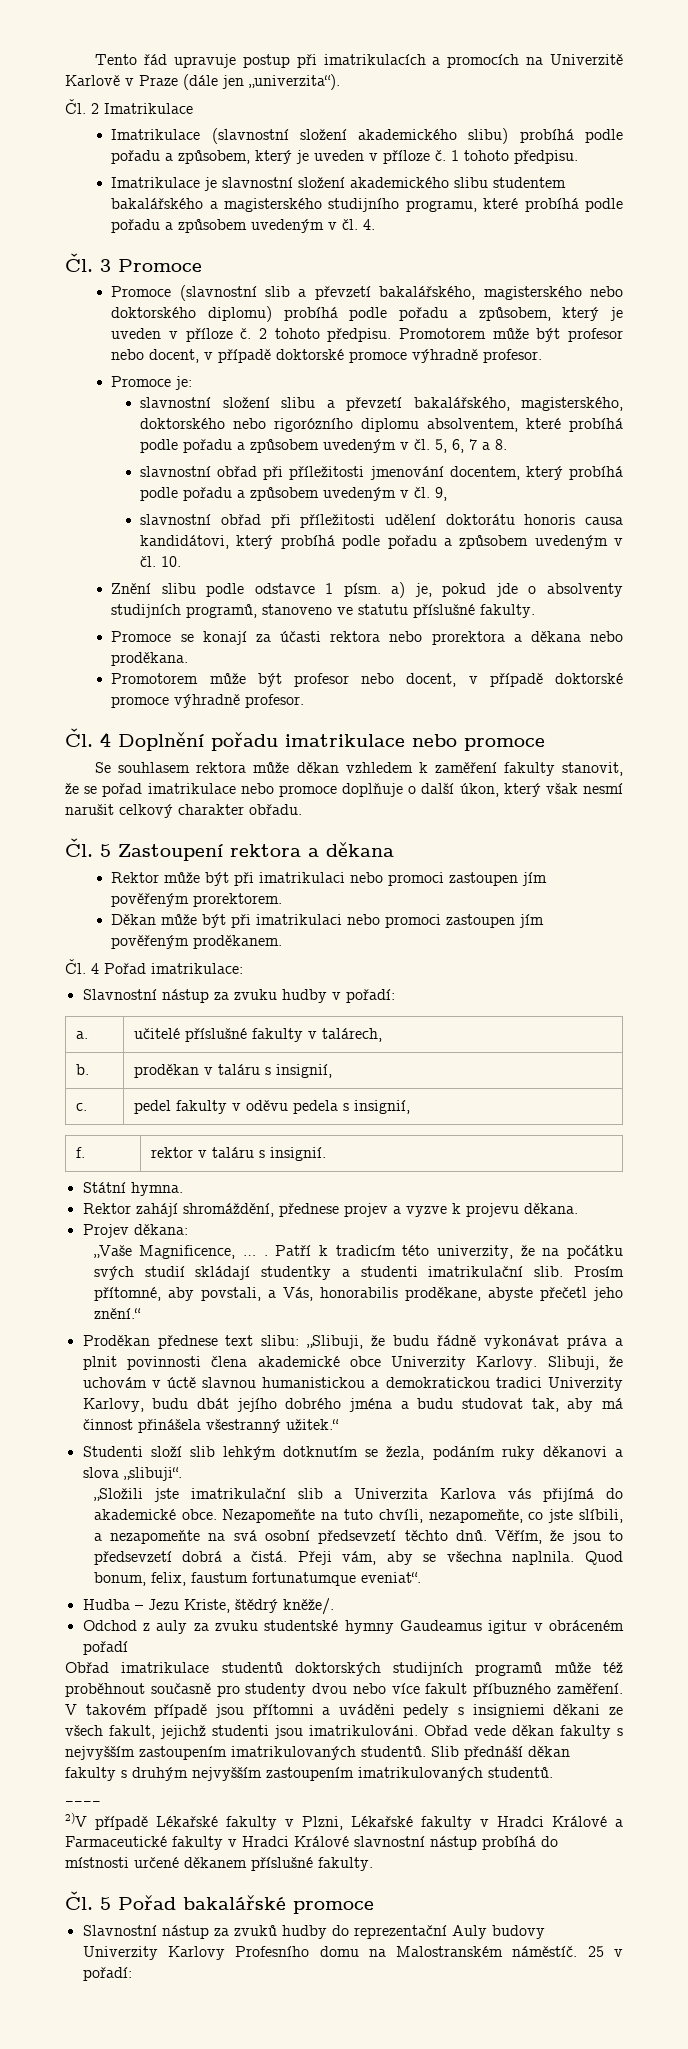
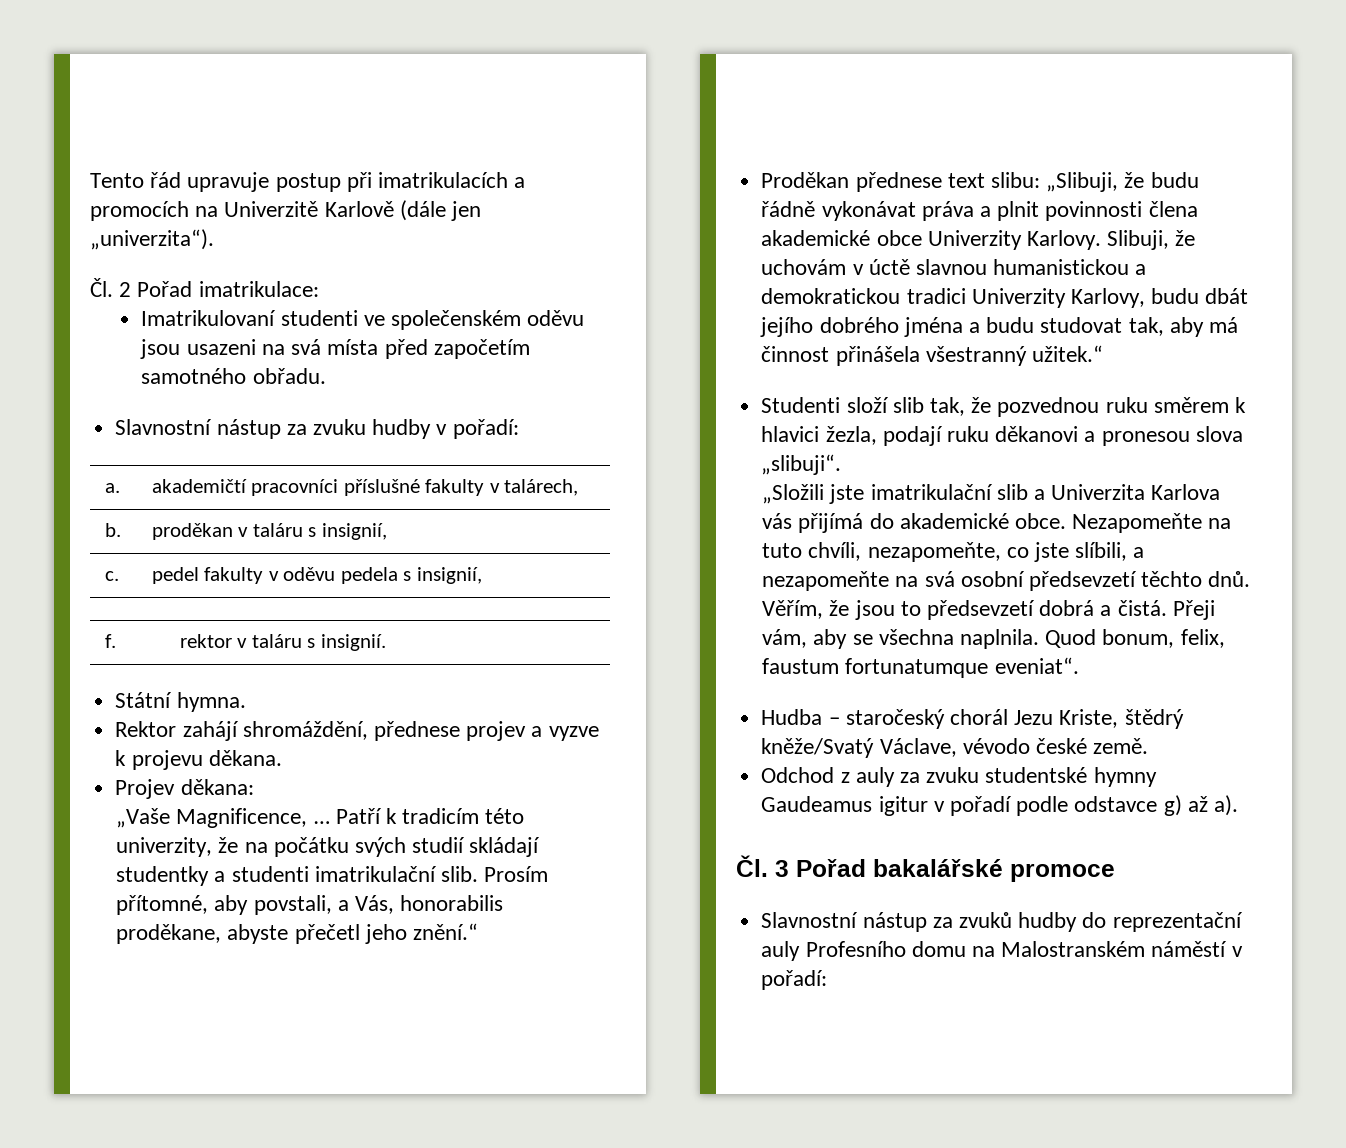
- Tento řád upravuje postup při imatrikulacích a promocích na Univerzitě Karlově v Praze (dále jen „univerzita“).
+ Tento řád upravuje postup při imatrikulacích a promocích na Univerzitě Karlově (dále jen „univerzita“).
- Čl. 2 Imatrikulace
- Imatrikulace (slavnostní složení akademického slibu) probíhá podle pořadu a způsobem, který je uveden v příloze č. 1 tohoto předpisu.
- Imatrikulace je slavnostní složení akademického slibu studentem bakalářského a magisterského studijního programu, které probíhá podle pořadu a způsobem uvedeným v čl. 4.
- Čl. 3 Promoce
- Promoce (slavnostní slib a převzetí bakalářského, magisterského nebo doktorského diplomu) probíhá podle pořadu a způsobem, který je uveden v příloze č. 2 tohoto předpisu. Promotorem může být profesor nebo docent, v případě doktorské promoce výhradně profesor.
- Promoce je:
- slavnostní složení slibu a převzetí bakalářského, magisterského, doktorského nebo rigorózního diplomu absolventem, které probíhá podle pořadu a způsobem uvedeným v čl. 5, 6, 7 a 8.
- slavnostní obřad při příležitosti jmenování docentem, který probíhá podle pořadu a způsobem uvedeným v čl. 9,
- slavnostní obřad při příležitosti udělení doktorátu honoris causa kandidátovi, který probíhá podle pořadu a způsobem uvedeným v čl. 10.
- Znění slibu podle odstavce 1 písm. a) je, pokud jde o absolventy studijních programů, stanoveno ve statutu příslušné fakulty.
- Promoce se konají za účasti rektora nebo prorektora a děkana nebo proděkana.
- Promotorem může být profesor nebo docent, v případě doktorské promoce výhradně profesor.
- Čl. 4 Doplnění pořadu imatrikulace nebo promoce
- Se souhlasem rektora může děkan vzhledem k zaměření fakulty stanovit, že se pořad imatrikulace nebo promoce doplňuje o další úkon, který však nesmí narušit celkový charakter obřadu.
- Čl. 5 Zastoupení rektora a děkana
- Rektor může být při imatrikulaci nebo promoci zastoupen jím pověřeným prorektorem.
- Děkan může být při imatrikulaci nebo promoci zastoupen jím pověřeným proděkanem.
- Čl. 4 Pořad imatrikulace:
+ Čl. 2 Pořad imatrikulace:
+ Imatrikulovaní studenti ve společenském oděvu jsou usazeni na svá místa před započetím samotného obřadu.
- a. | učitelé příslušné fakulty v talárech,
+ a. | akademičtí pracovníci příslušné fakulty v talárech,
- „Vaše Magnificence, … .
+ „Vaše Magnificence, …
- Studenti složí slib lehkým dotknutím se žezla, podáním ruky děkanovi a slova „slibuji“.
+ Studenti složí slib tak, že pozvednou ruku směrem k hlavici žezla, podají ruku děkanovi a pronesou slova „slibuji“.
- Hudba – Jezu Kriste, štědrý kněže/.
+ Hudba – staročeský chorál Jezu Kriste, štědrý kněže/Svatý Václave, vévodo české země.
- Odchod z auly za zvuku studentské hymny Gaudeamus igitur v obráceném pořadí
- Obřad imatrikulace studentů doktorských studijních programů může též proběhnout současně pro studenty dvou nebo více fakult příbuzného zaměření. V takovém případě jsou přítomni a uváděni pedely s insigniemi děkani ze všech fakult, jejichž studenti jsou imatrikulováni. Obřad vede děkan fakulty s nejvyšším zastoupením imatrikulovaných studentů. Slib přednáší děkan fakulty s druhým nejvyšším zastoupením imatrikulovaných studentů.
- ____
- 2)V případě Lékařské fakulty v Plzni, Lékařské fakulty v Hradci Králové a Farmaceutické fakulty v Hradci Králové slavnostní nástup probíhá do místnosti určené děkanem příslušné fakulty.
- Čl. 5 Pořad bakalářské promoce
+ Odchod z auly za zvuku studentské hymny Gaudeamus igitur v pořadí podle odstavce g) až a).
+ Čl. 3 Pořad bakalářské promoce
- Slavnostní nástup za zvuků hudby do reprezentační Auly budovy Univerzity Karlovy Profesního domu na Malostranském náměstíč. 25 v pořadí:
+ Slavnostní nástup za zvuků hudby do reprezentační auly Profesního domu na Malostranském náměstí v pořadí:

